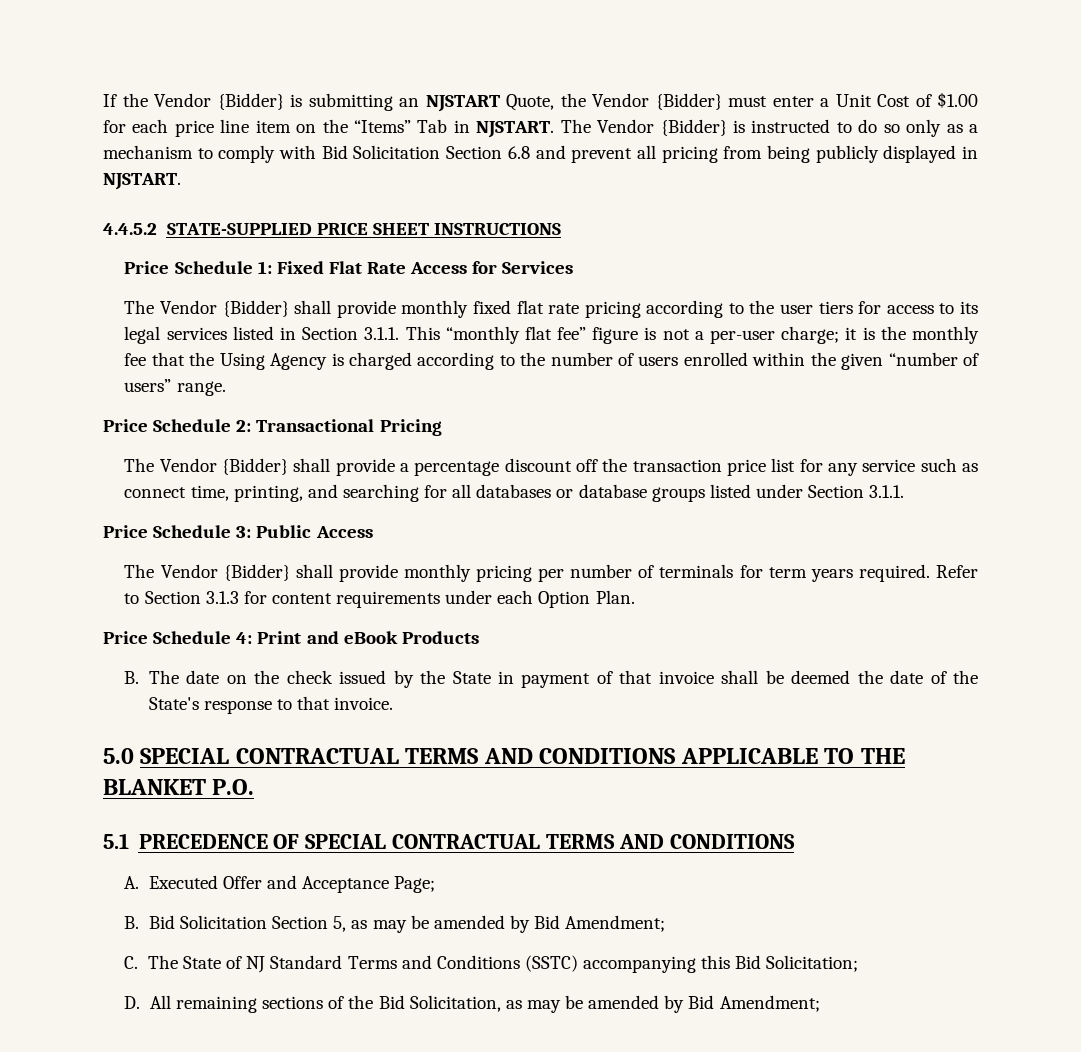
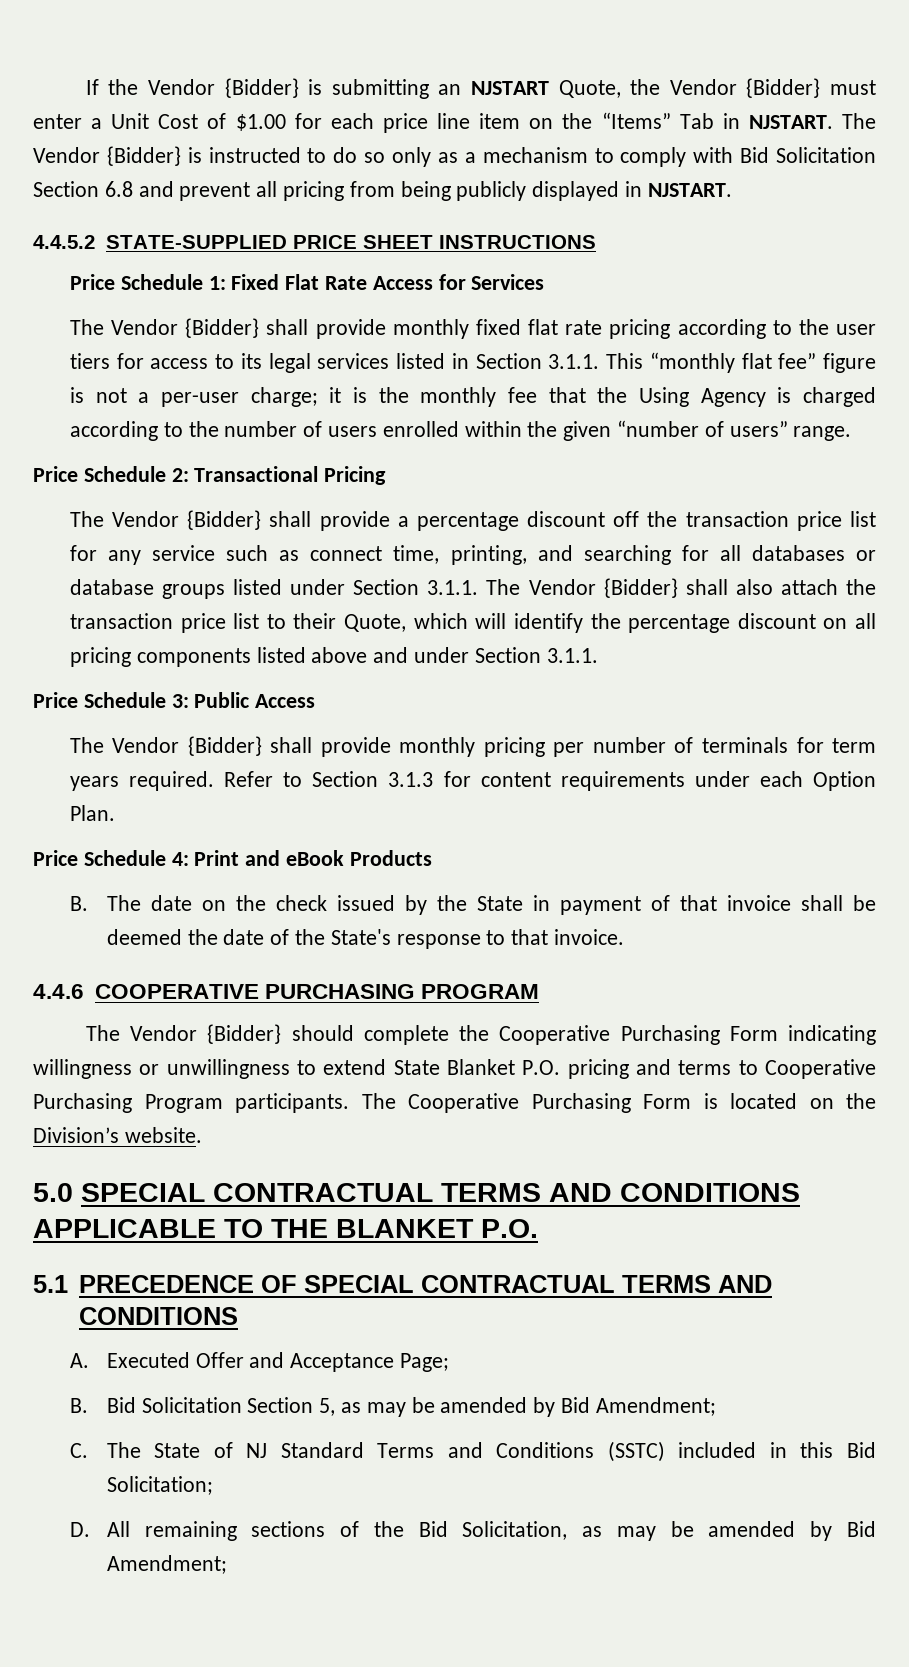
- The Vendor {Bidder} shall provide a percentage discount off the transaction price list for any service such as connect time, printing, and searching for all databases or database groups listed under Section 3.1.1.
+ The Vendor {Bidder} shall provide a percentage discount off the transaction price list for any service such as connect time, printing, and searching for all databases or database groups listed under Section 3.1.1. The Vendor {Bidder} shall also attach the transaction price list to their Quote, which will identify the percentage discount on all pricing components listed above and under Section 3.1.1.
+ 4.4.6 COOPERATIVE PURCHASING PROGRAM
+ The Vendor {Bidder} should complete the Cooperative Purchasing Form indicating willingness or unwillingness to extend State Blanket P.O. pricing and terms to Cooperative Purchasing Program participants. The Cooperative Purchasing Form is located on the Division’s website.
- C. The State of NJ Standard Terms and Conditions (SSTC) accompanying this Bid Solicitation;
+ C. The State of NJ Standard Terms and Conditions (SSTC) included in this Bid Solicitation;

